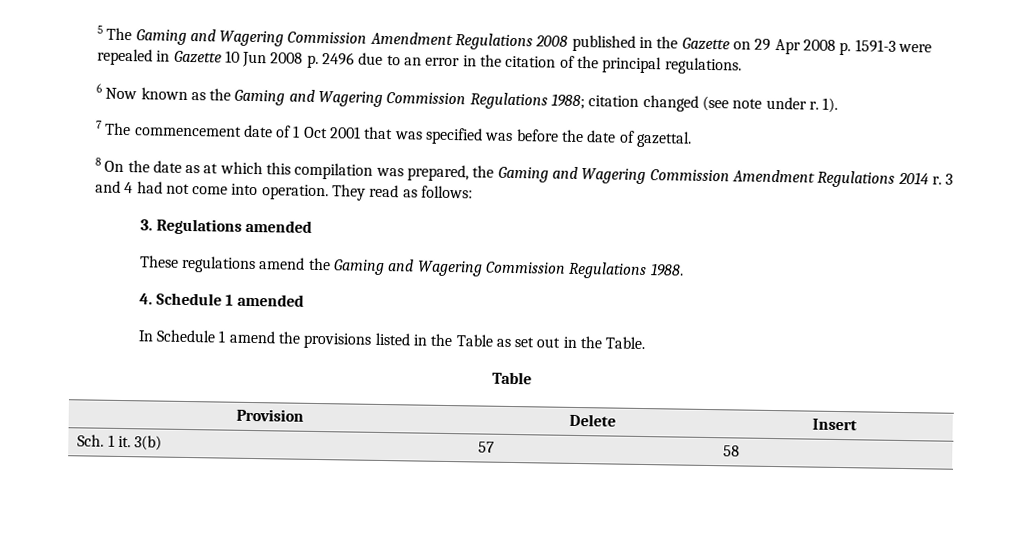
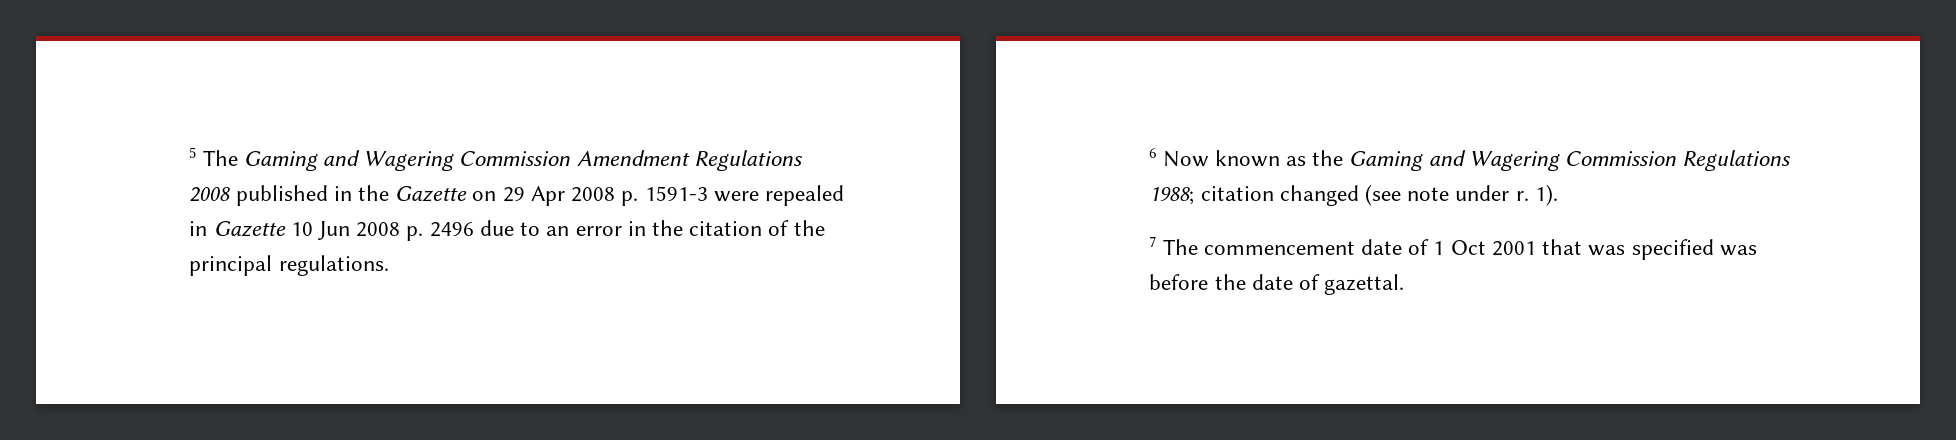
- 8 On the date as at which this compilation was prepared, the Gaming and Wagering Commission Amendment Regulations 2014 r. 3 and 4 had not come into operation. They read as follows:
- 3. Regulations amended
- These regulations amend the Gaming and Wagering Commission Regulations 1988.
- 4. Schedule 1 amended
- In Schedule 1 amend the provisions listed in the Table as set out in the Table.
- Table
- Provision | Delete | Insert
- Sch. 1 it. 3(b) | 57 | 58

